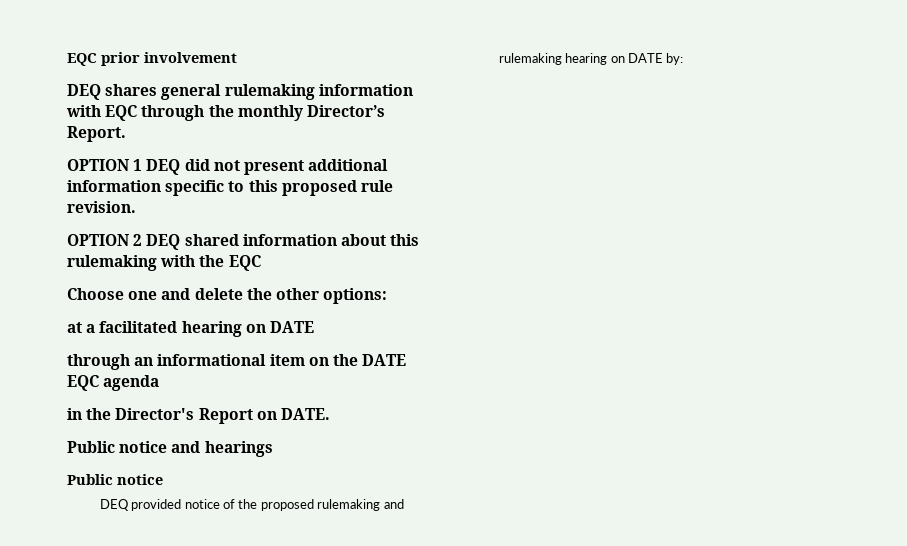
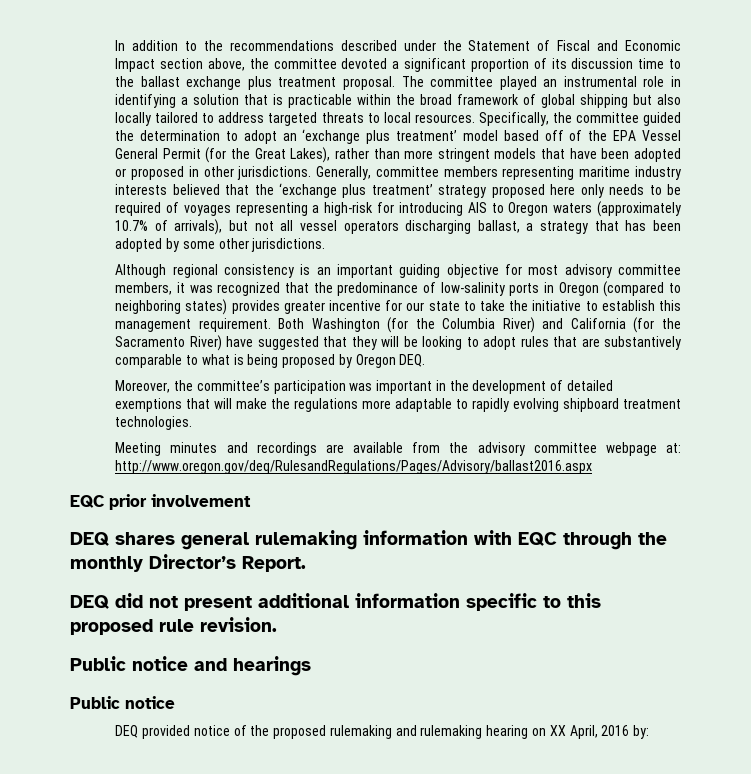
+ In addition to the recommendations described under the Statement of Fiscal and Economic Impact section above, the committee devoted a significant proportion of its discussion time to the ballast exchange plus treatment proposal. The committee played an instrumental role in identifying a solution that is practicable within the broad framework of global shipping but also locally tailored to address targeted threats to local resources. Specifically, the committee guided the determination to adopt an ‘exchange plus treatment’ model based off of the EPA Vessel General Permit (for the Great Lakes), rather than more stringent models that have been adopted or proposed in other jurisdictions. Generally, committee members representing maritime industry interests believed that the ‘exchange plus treatment’ strategy proposed here only needs to be required of voyages representing a high-risk for introducing AIS to Oregon waters (approximately 10.7% of arrivals), but not all vessel operators discharging ballast, a strategy that has been adopted by some other jurisdictions.
+ Although regional consistency is an important guiding objective for most advisory committee members, it was recognized that the predominance of low-salinity ports in Oregon (compared to neighboring states) provides greater incentive for our state to take the initiative to establish this management requirement. Both Washington (for the Columbia River) and California (for the Sacramento River) have suggested that they will be looking to adopt rules that are substantively comparable to what is being proposed by Oregon DEQ.
+ Moreover, the committee’s participation was important in the development of detailed exemptions that will make the regulations more adaptable to rapidly evolving shipboard treatment technologies.
+ Meeting minutes and recordings are available from the advisory committee webpage at: http://www.oregon.gov/deq/RulesandRegulations/Pages/Advisory/ballast2016.aspx
- OPTION 1 DEQ did not present additional information specific to this proposed rule revision.
+ DEQ did not present additional information specific to this proposed rule revision.
- OPTION 2 DEQ shared information about this rulemaking with the EQC
- Choose one and delete the other options:
- at a facilitated hearing on DATE
- through an informational item on the DATE EQC agenda
- in the Director's Report on DATE.
- DEQ provided notice of the proposed rulemaking and rulemaking hearing on DATE by:
+ DEQ provided notice of the proposed rulemaking and rulemaking hearing on XX April, 2016 by:

